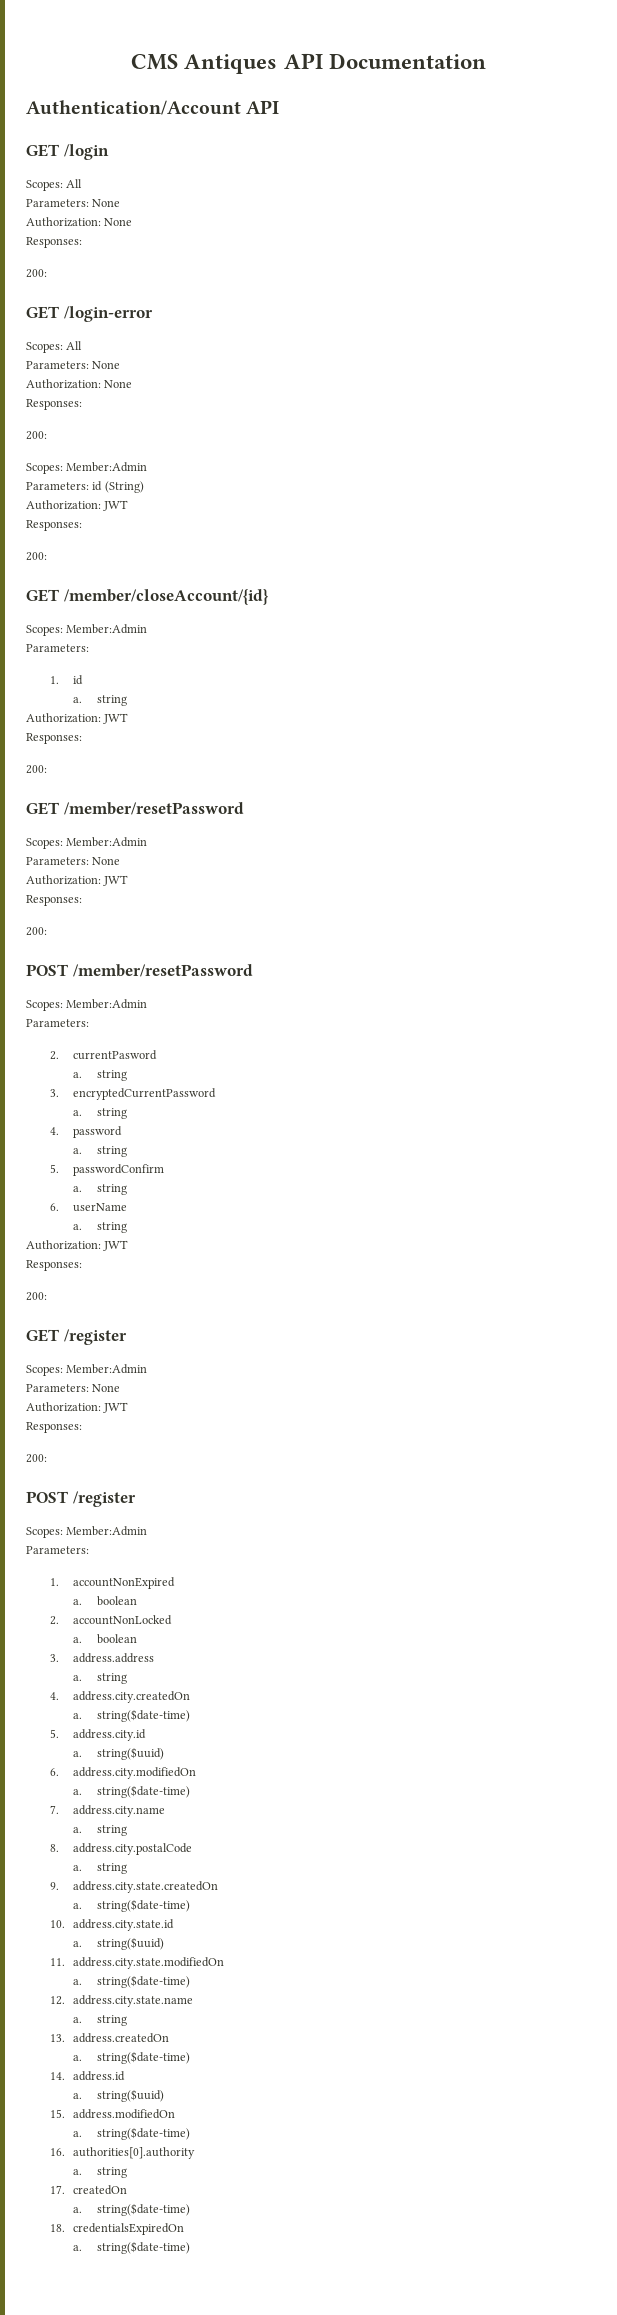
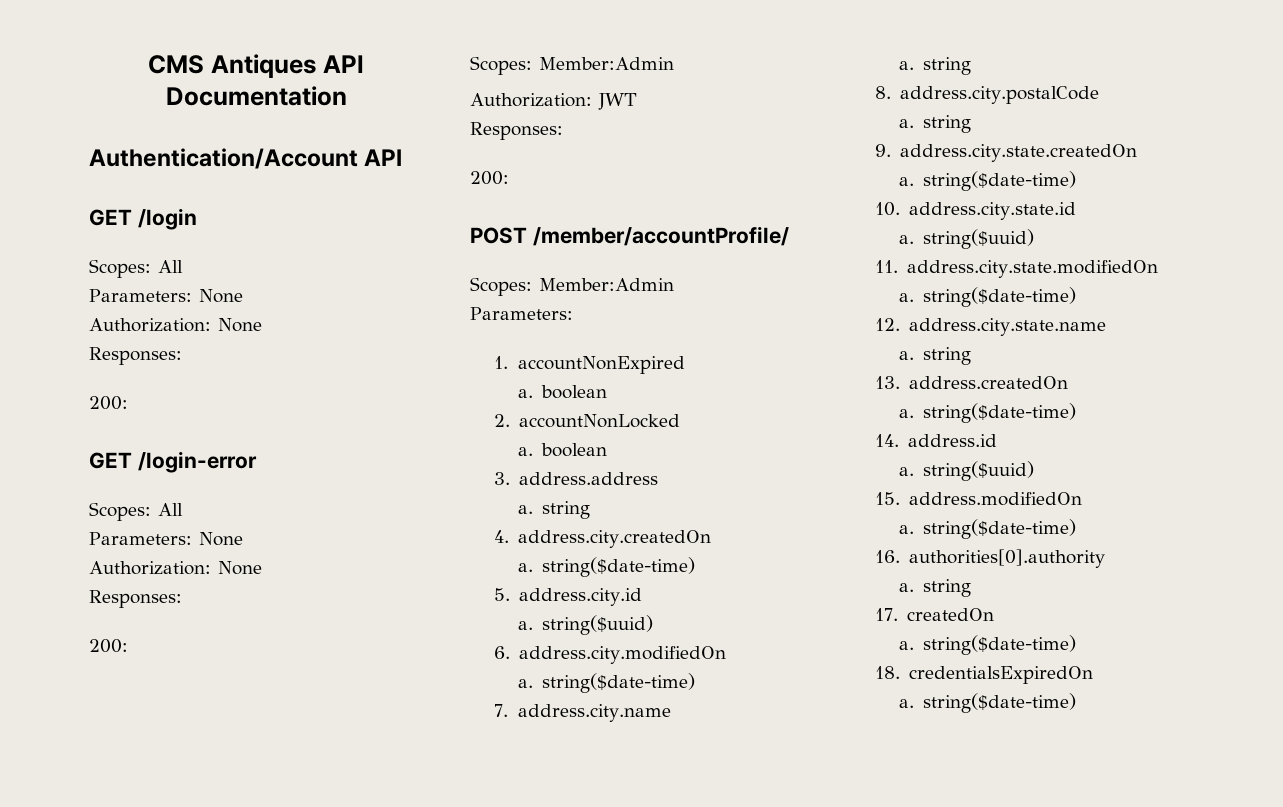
- Parameters: id (String)
  Authorization: JWT
  Responses:
  200:
- GET /member/closeAccount/{id}
- Scopes: Member:Admin
- Parameters:
- 1. id
- a. string
- Authorization: JWT
- Responses:
- 200:
- GET /member/resetPassword
- Scopes: Member:Admin
- Parameters: None
- Authorization: JWT
- Responses:
- 200:
- POST /member/resetPassword
- Scopes: Member:Admin
- Parameters:
- 2. currentPasword
- a. string
- 3. encryptedCurrentPassword
- a. string
- 4. password
- a. string
- 5. passwordConfirm
- a. string
- 6. userName
- a. string
- Authorization: JWT
- Responses:
- 200:
- GET /register
- Scopes: Member:Admin
- Parameters: None
- Authorization: JWT
- Responses:
- 200:
- POST /register
+ POST /member/accountProfile/

